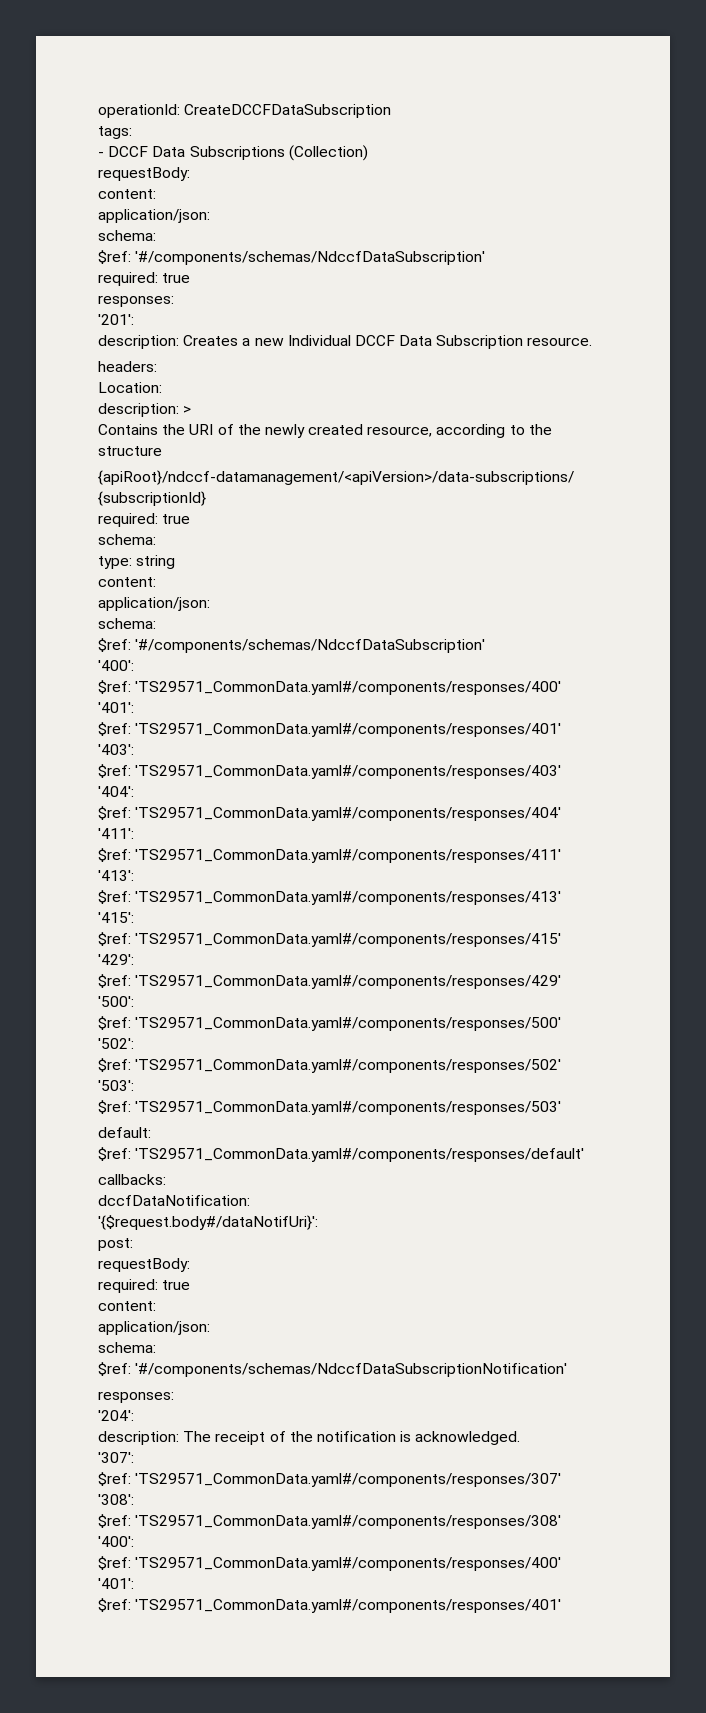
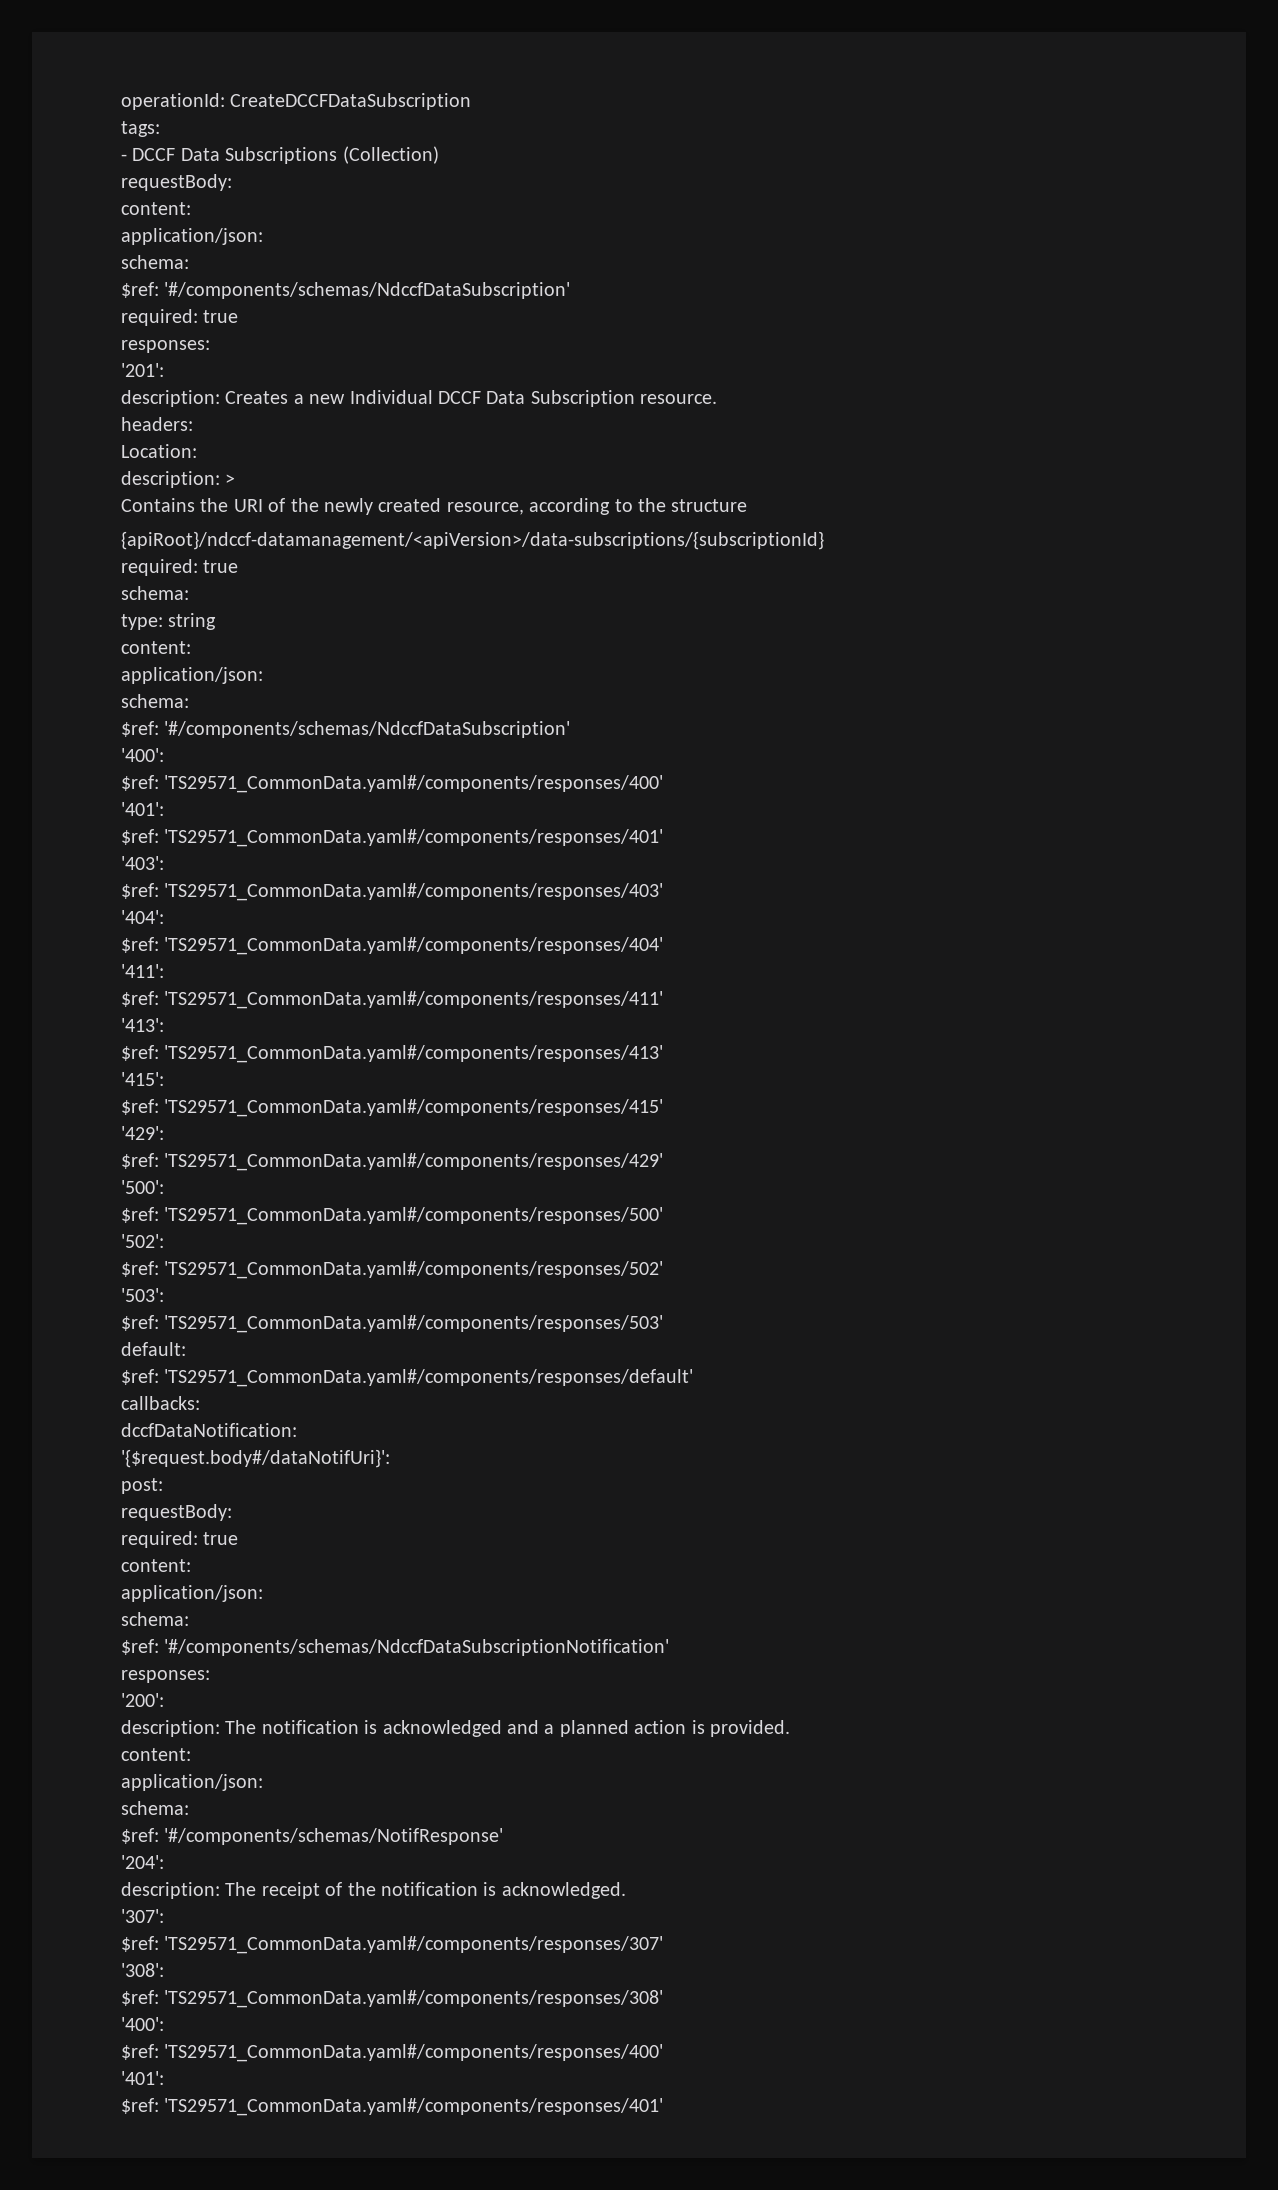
+ '200':
+ description: The notification is acknowledged and a planned action is provided.
+ content:
+ application/json:
+ schema:
+ $ref: '#/components/schemas/NotifResponse'

